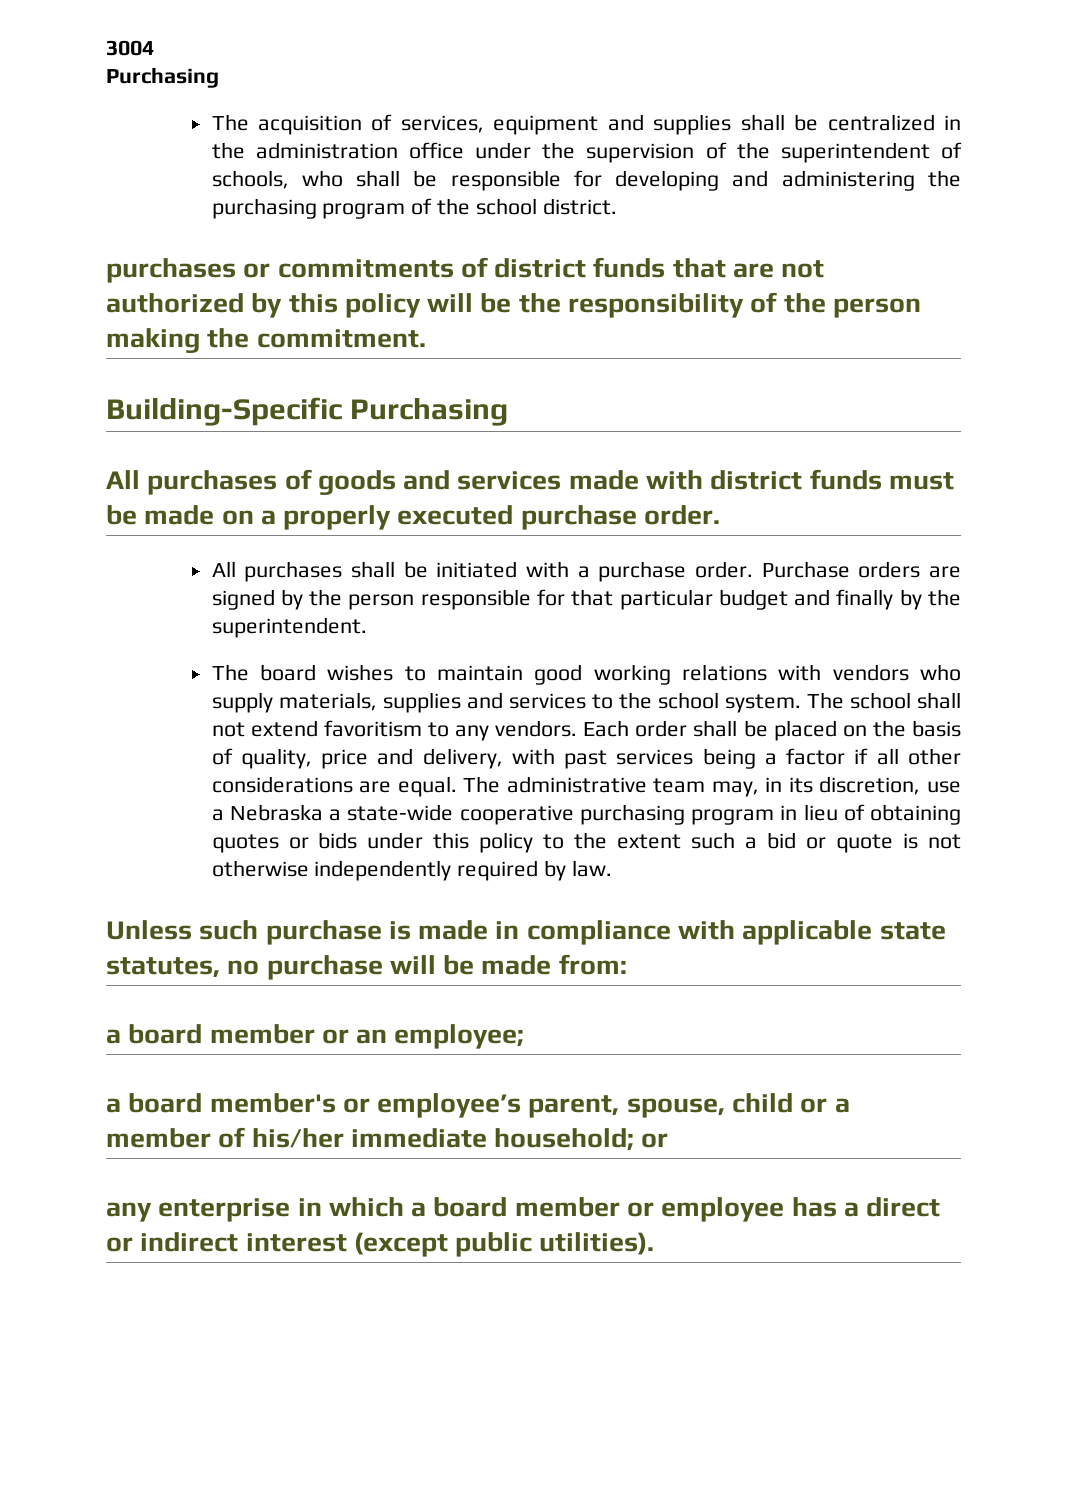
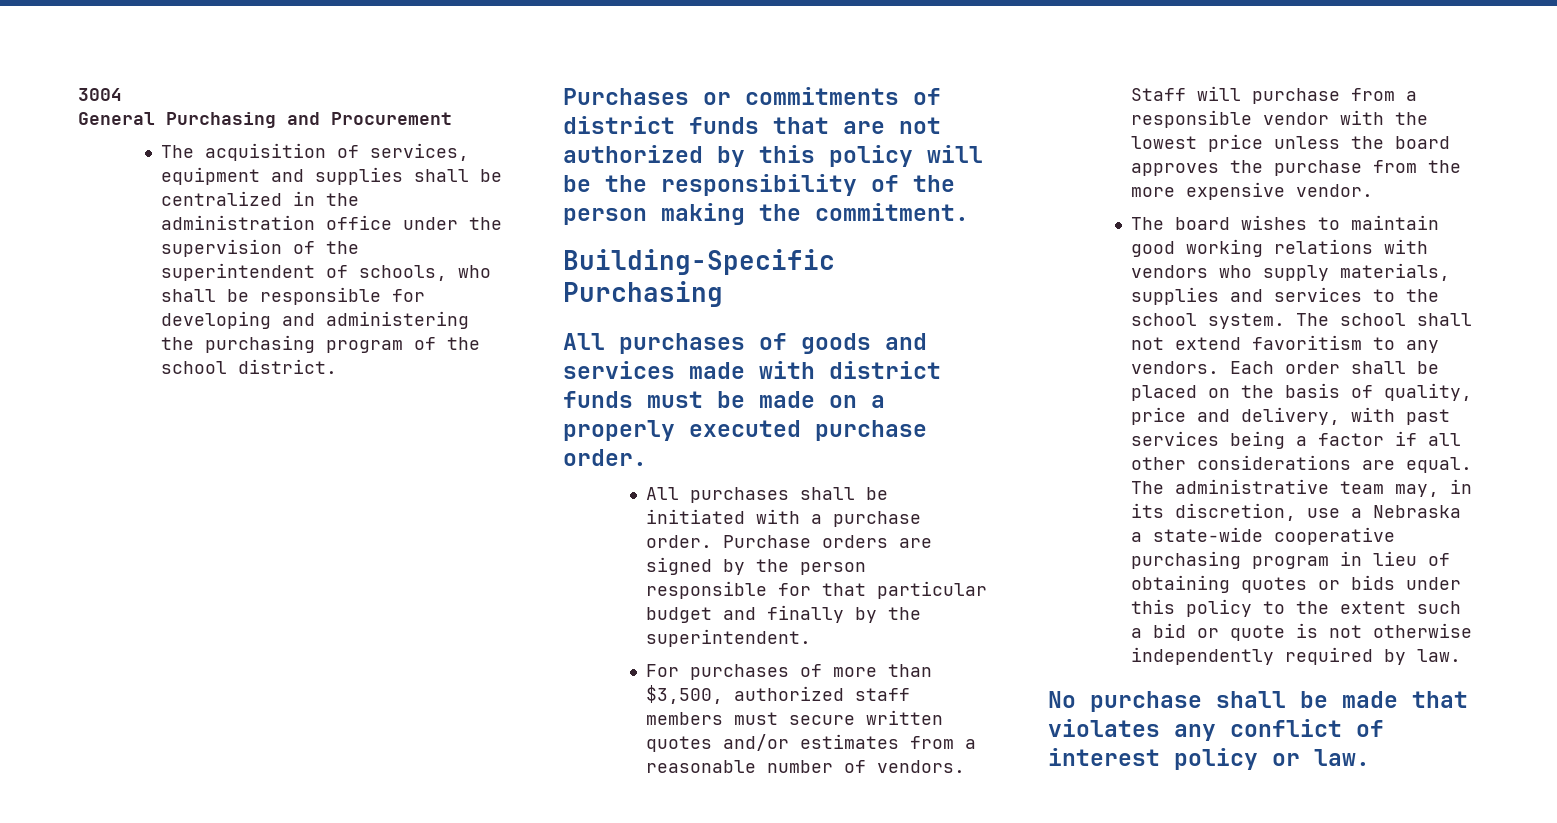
  3004
- Purchasing
+ General Purchasing and Procurement
- purchases or commitments of district funds that are not authorized by this policy will be the responsibility of the person making the commitment.
+ Purchases or commitments of district funds that are not authorized by this policy will be the responsibility of the person making the commitment.
+ For purchases of more than $3,500, authorized staff members must secure written quotes and/or estimates from a reasonable number of vendors. Staff will purchase from a responsible vendor with the lowest price unless the board approves the purchase from the more expensive vendor.
- Unless such purchase is made in compliance with applicable state statutes, no purchase will be made from:
- a board member or an employee;
- a board member's or employee’s parent, spouse, child or a member of his/her immediate household; or
- any enterprise in which a board member or employee has a direct or indirect interest (except public utilities).
+ No purchase shall be made that violates any conflict of interest policy or law.

